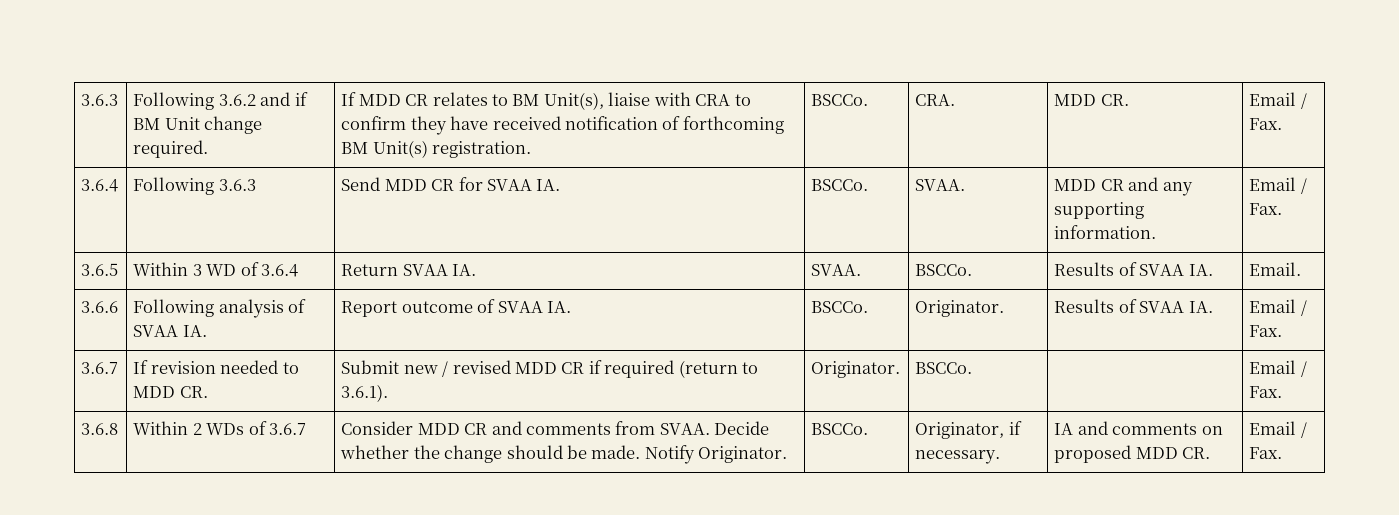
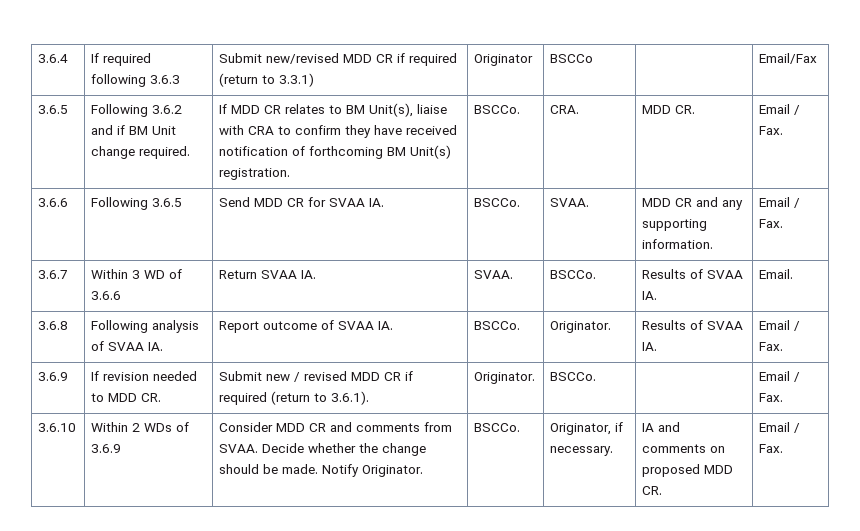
- 3.6.3 | Following 3.6.2 and if BM Unit change required. | If MDD CR relates to BM Unit(s), liaise with CRA to confirm they have received notification of forthcoming BM Unit(s) registration. | BSCCo. | CRA. | MDD CR. | Email / Fax.
+ 3.6.4 | If required following 3.6.3 | Submit new/revised MDD CR if required (return to 3.3.1) | Originator | BSCCo | | Email/Fax
+ 3.6.5 | Following 3.6.2 and if BM Unit change required. | If MDD CR relates to BM Unit(s), liaise with CRA to confirm they have received notification of forthcoming BM Unit(s) registration. | BSCCo. | CRA. | MDD CR. | Email / Fax.
- 3.6.4 | Following 3.6.3 | Send MDD CR for SVAA IA. | BSCCo. | SVAA. | MDD CR and any supporting information. | Email / Fax.
+ 3.6.6 | Following 3.6.5 | Send MDD CR for SVAA IA. | BSCCo. | SVAA. | MDD CR and any supporting information. | Email / Fax.
- 3.6.5 | Within 3 WD of 3.6.4 | Return SVAA IA. | SVAA. | BSCCo. | Results of SVAA IA. | Email.
+ 3.6.7 | Within 3 WD of 3.6.6 | Return SVAA IA. | SVAA. | BSCCo. | Results of SVAA IA. | Email.
- 3.6.6 | Following analysis of SVAA IA. | Report outcome of SVAA IA. | BSCCo. | Originator. | Results of SVAA IA. | Email / Fax.
+ 3.6.8 | Following analysis of SVAA IA. | Report outcome of SVAA IA. | BSCCo. | Originator. | Results of SVAA IA. | Email / Fax.
- 3.6.7 | If revision needed to MDD CR. | Submit new / revised MDD CR if required (return to 3.6.1). | Originator. | BSCCo. | | Email / Fax.
+ 3.6.9 | If revision needed to MDD CR. | Submit new / revised MDD CR if required (return to 3.6.1). | Originator. | BSCCo. | | Email / Fax.
- 3.6.8 | Within 2 WDs of 3.6.7 | Consider MDD CR and comments from SVAA. Decide whether the change should be made. Notify Originator. | BSCCo. | Originator, if necessary. | IA and comments on proposed MDD CR. | Email / Fax.
+ 3.6.10 | Within 2 WDs of 3.6.9 | Consider MDD CR and comments from SVAA. Decide whether the change should be made. Notify Originator. | BSCCo. | Originator, if necessary. | IA and comments on proposed MDD CR. | Email / Fax.

